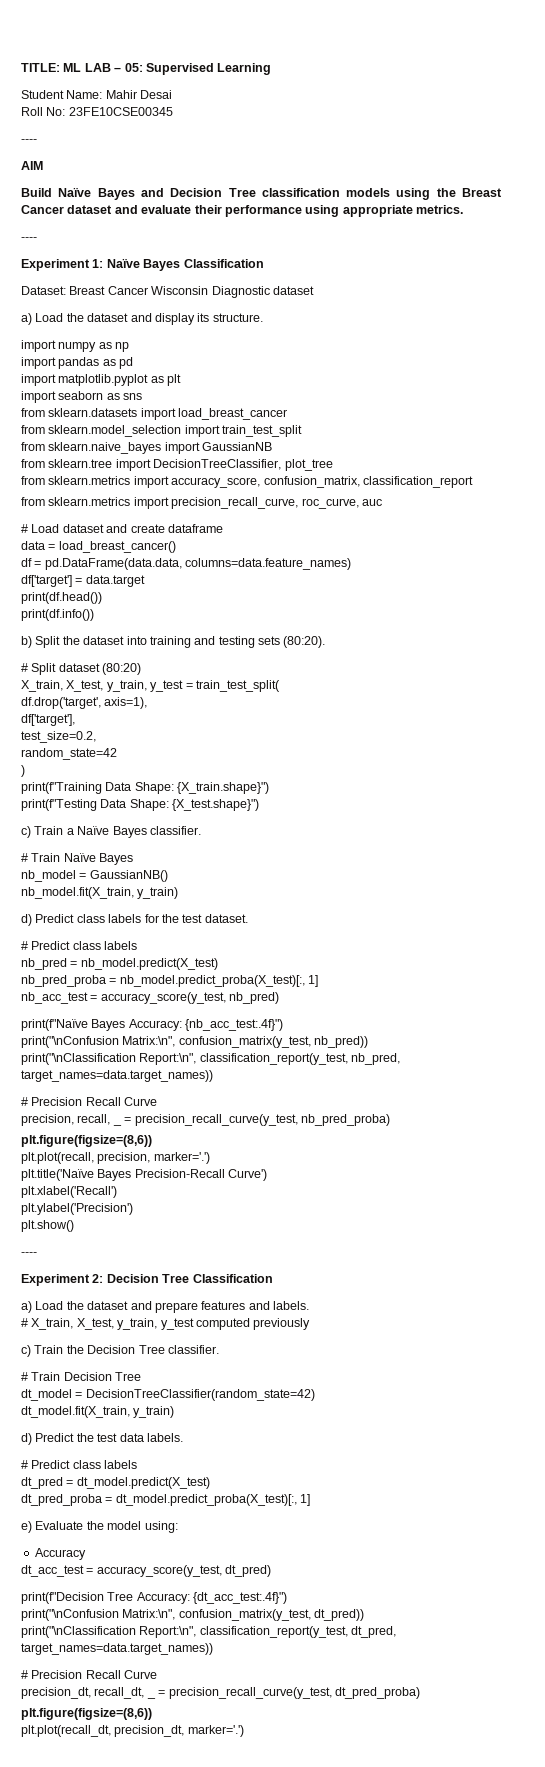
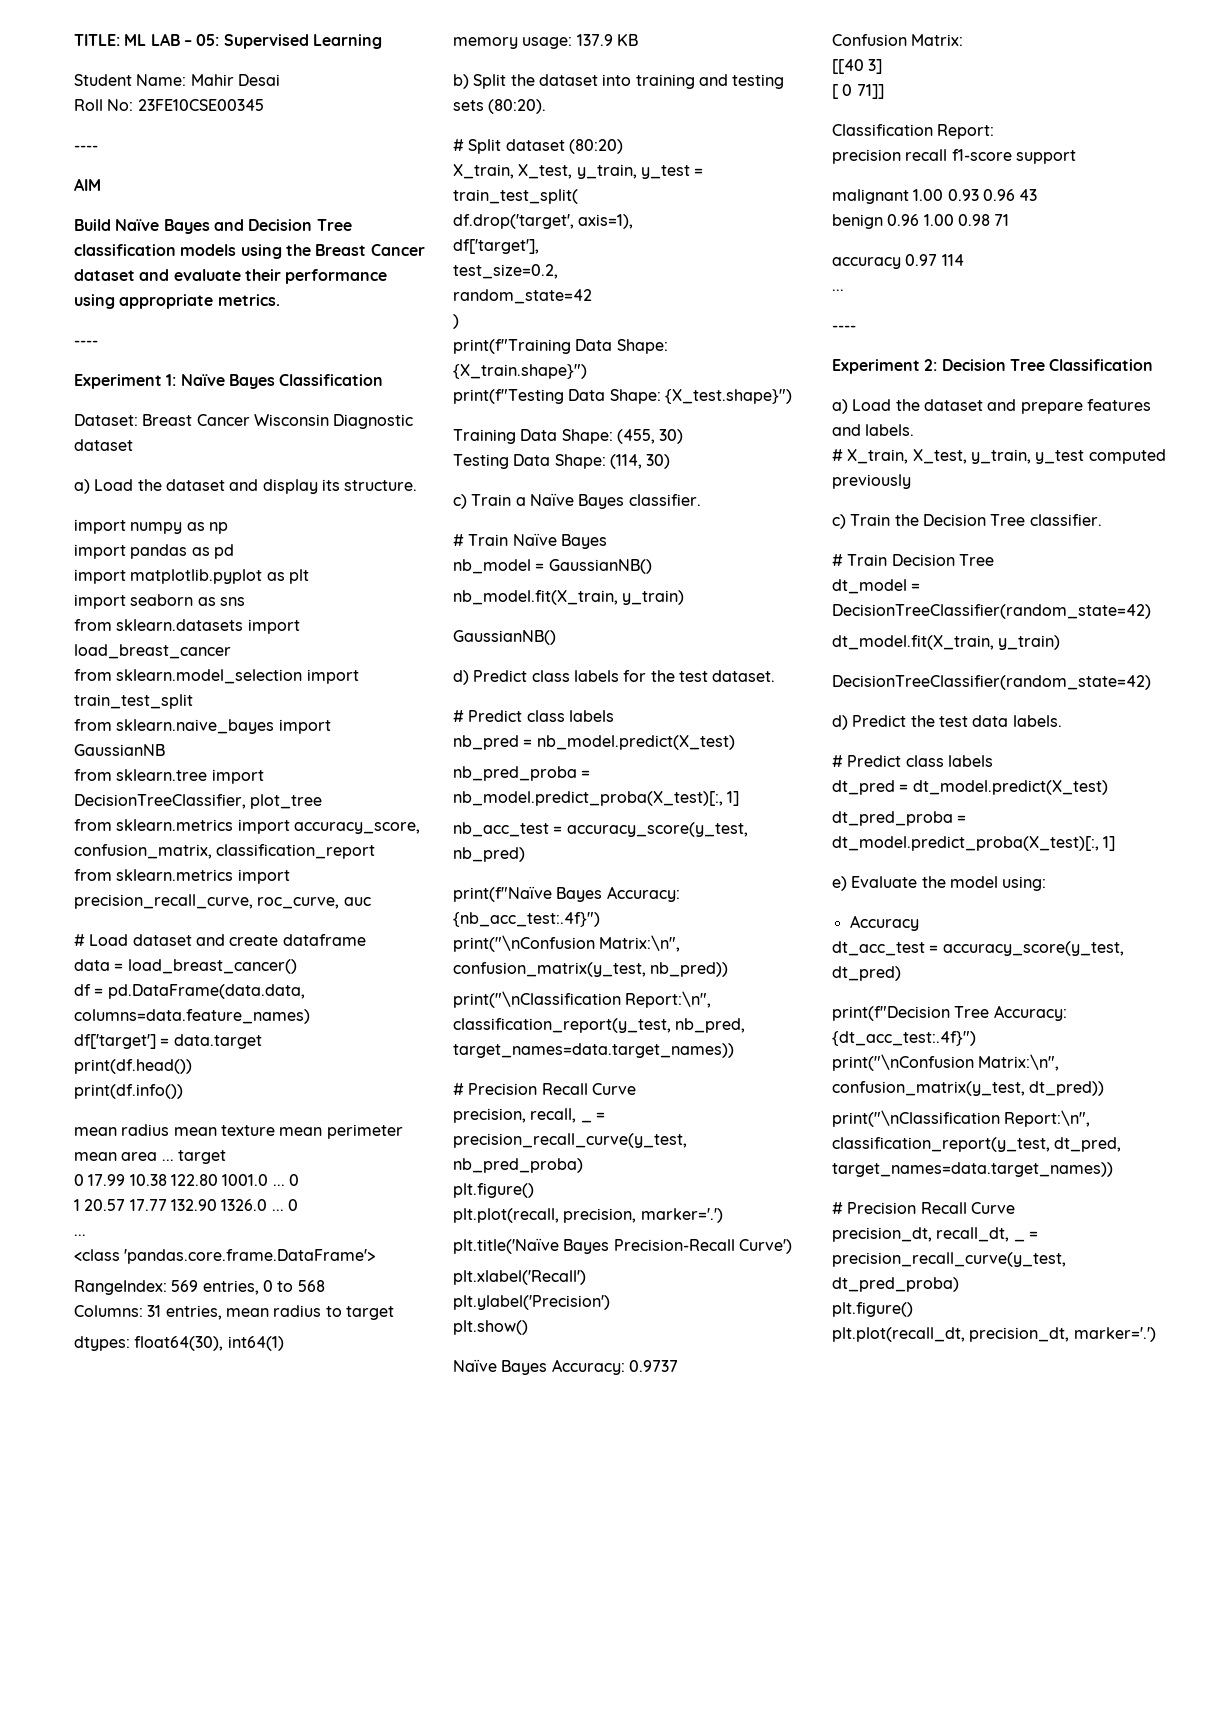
+ mean radius mean texture mean perimeter mean area ... target
+ 0 17.99 10.38 122.80 1001.0 ... 0
+ 1 20.57 17.77 132.90 1326.0 ... 0
+ ...
+ <class 'pandas.core.frame.DataFrame'>
+ RangeIndex: 569 entries, 0 to 568
+ Columns: 31 entries, mean radius to target
+ dtypes: float64(30), int64(1)
+ memory usage: 137.9 KB
+ Training Data Shape: (455, 30)
+ Testing Data Shape: (114, 30)
  nb_model.fit(X_train, y_train)
+ GaussianNB()
  precision, recall, _ = precision_recall_curve(y_test, nb_pred_proba)
- plt.figure(figsize=(8,6))
+ plt.figure()
+ Naïve Bayes Accuracy: 0.9737
+ Confusion Matrix:
+ [[40 3]
+ [ 0 71]]
+ Classification Report:
+ precision recall f1-score support
+ malignant 1.00 0.93 0.96 43
+ benign 0.96 1.00 0.98 71
+ accuracy 0.97 114
+ ...
  dt_model.fit(X_train, y_train)
+ DecisionTreeClassifier(random_state=42)
  precision_dt, recall_dt, _ = precision_recall_curve(y_test, dt_pred_proba)
- plt.figure(figsize=(8,6))
+ plt.figure()

